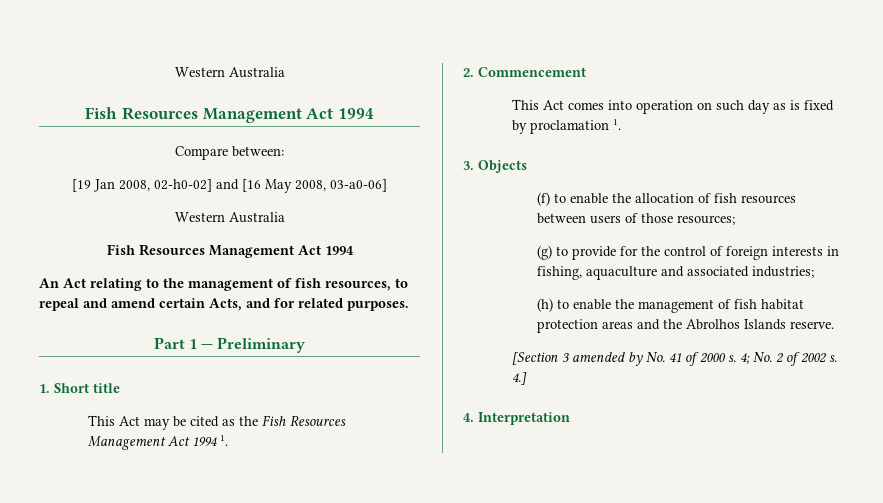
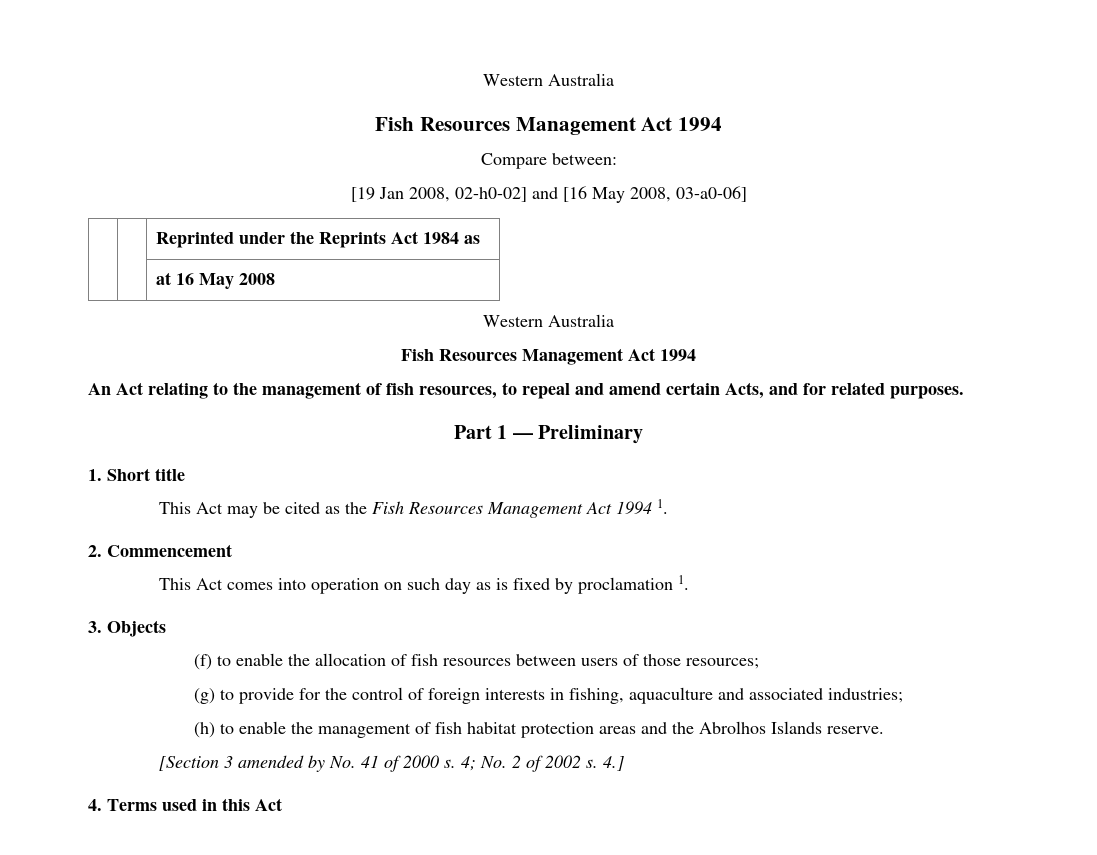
+ | | Reprinted under the Reprints Act 1984 as
+ | | at 16 May 2008
- 4. Interpretation
+ 4. Terms used in this Act

